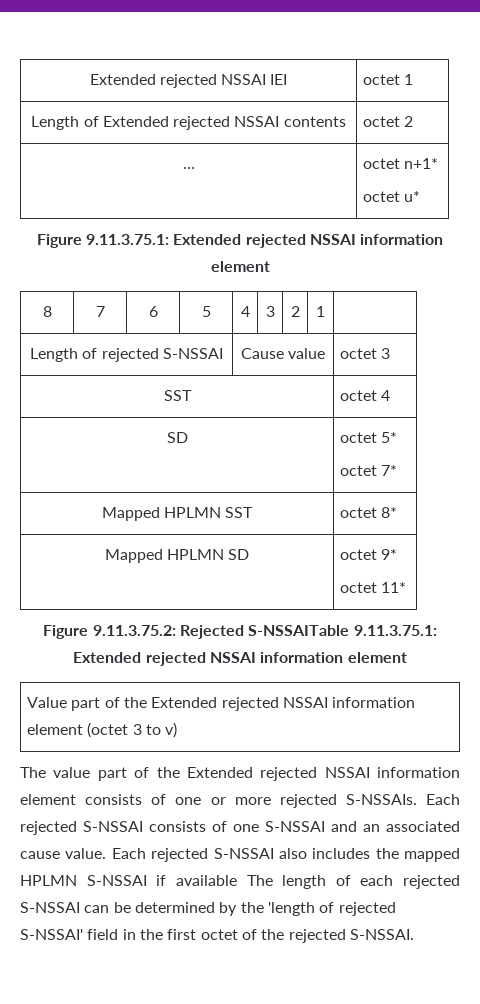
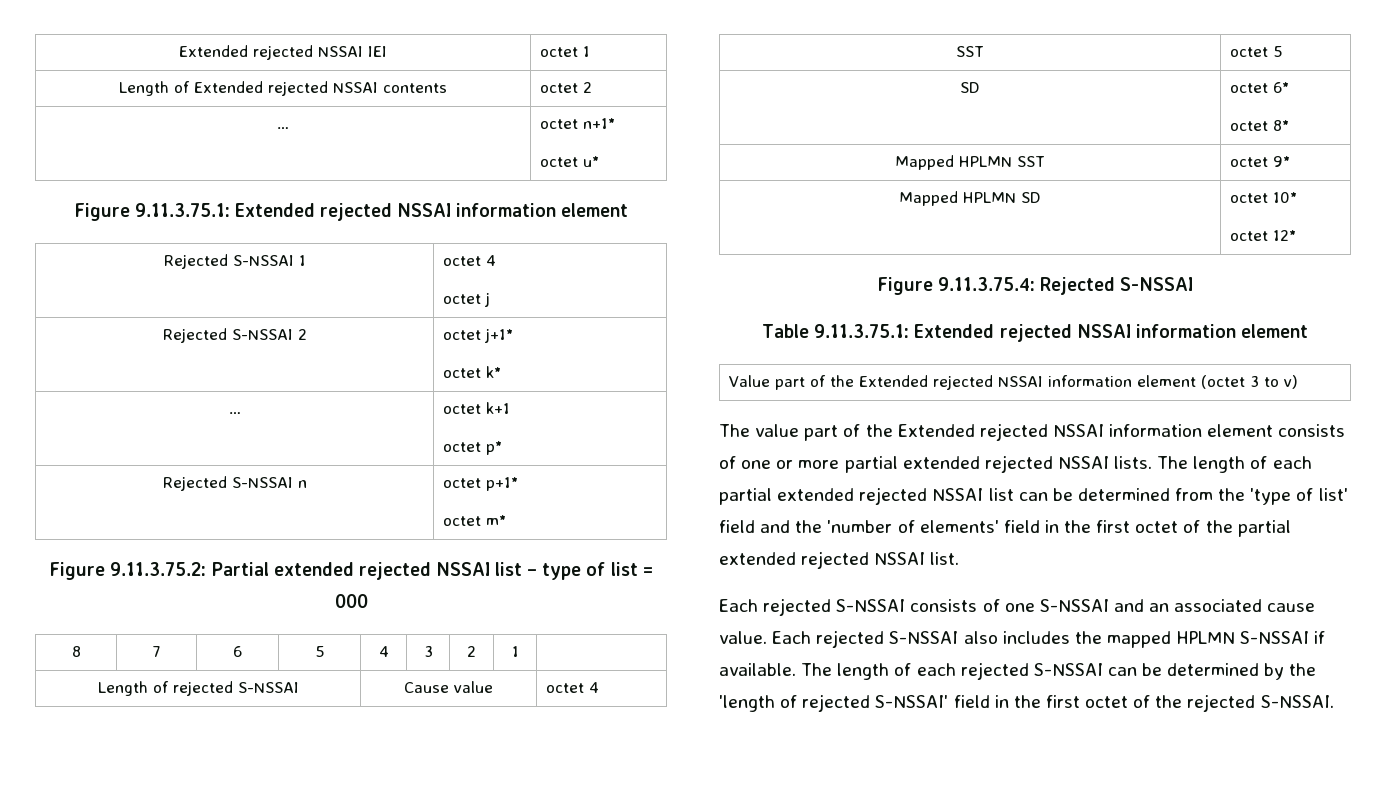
+ Rejected S-NSSAI 1 | octet 4
+ octet j
+ Rejected S-NSSAI 2 | octet j+1*
+ octet k*
+ … | octet k+1
+ octet p*
+ Rejected S-NSSAI n | octet p+1*
+ octet m*
+ Figure 9.11.3.75.2: Partial extended rejected NSSAI list – type of list = 000
- Length of rejected S-NSSAI | Cause value | octet 3
- SST | octet 4
- SD | octet 5*
- octet 7*
+ Length of rejected S-NSSAI | Cause value | octet 4
+ SST | octet 5
+ SD | octet 6*
+ octet 8*
- Mapped HPLMN SST | octet 8*
+ Mapped HPLMN SST | octet 9*
- Mapped HPLMN SD | octet 9*
- octet 11*
- Figure 9.11.3.75.2: Rejected S-NSSAITable 9.11.3.75.1: Extended rejected NSSAI information element
+ Mapped HPLMN SD | octet 10*
+ octet 12*
+ Figure 9.11.3.75.4: Rejected S-NSSAI
+ Table 9.11.3.75.1: Extended rejected NSSAI information element
- The value part of the Extended rejected NSSAI information element consists of one or more rejected S-NSSAIs. Each rejected S-NSSAI consists of one S-NSSAI and an associated cause value.
+ The value part of the Extended rejected NSSAI information element consists of one or more partial extended rejected NSSAI lists. The length of each partial extended rejected NSSAI list can be determined from the 'type of list' field and the 'number of elements' field in the first octet of the partial extended rejected NSSAI list.
+ Each rejected S-NSSAI consists of one S-NSSAI and an associated cause value.
- Each rejected S-NSSAI also includes the mapped HPLMN S-NSSAI if available The length of each rejected S-NSSAI can be determined by the 'length of rejected S-NSSAI' field in the first octet of the rejected S-NSSAI.
+ Each rejected S-NSSAI also includes the mapped HPLMN S-NSSAI if available. The length of each rejected S-NSSAI can be determined by the 'length of rejected S-NSSAI' field in the first octet of the rejected S-NSSAI.

